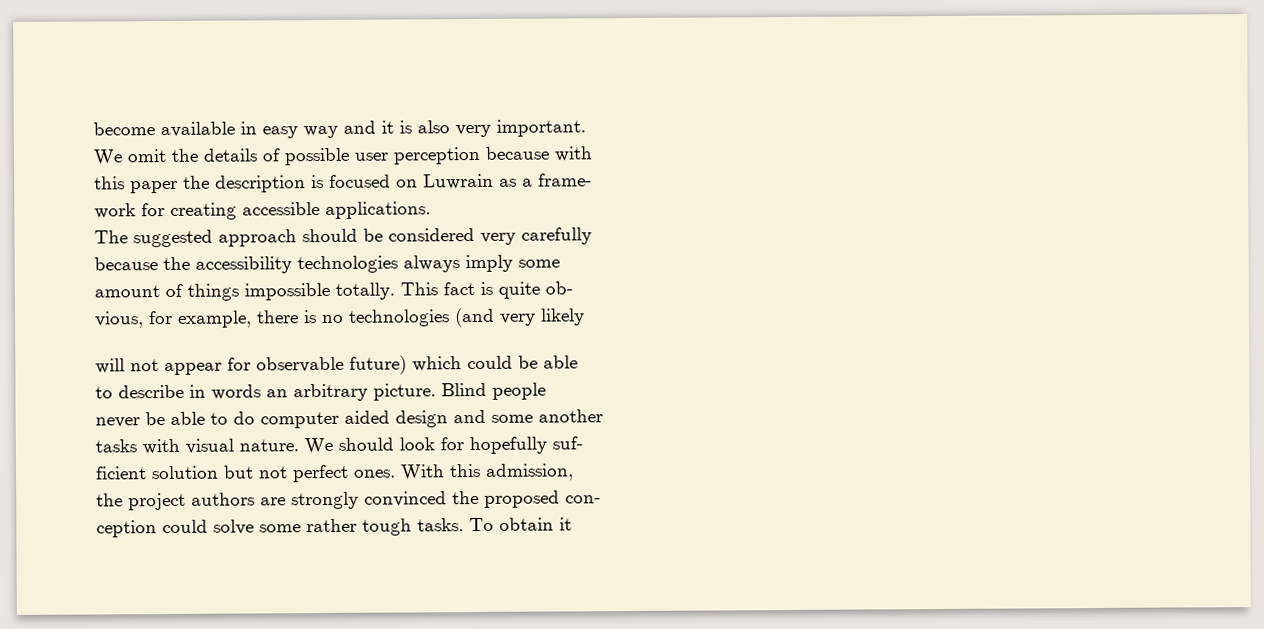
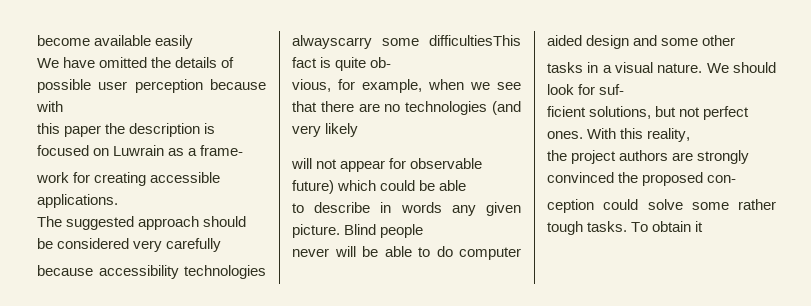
- become available in easy way and it is also very important.
- We omit the details of possible user perception because with
+ become available easily
+ We have omitted the details of possible user perception because with
- because the accessibility technologies always imply some
- amount of things impossible totally. This fact is quite ob-
+ because accessibility technologies alwayscarry some difficultiesThis fact is quite ob-
- vious, for example, there is no technologies (and very likely
+ vious, for example, when we see that there are no technologies (and very likely
- to describe in words an arbitrary picture.
+ to describe in words any given picture.
- never be able to do computer aided design and some another
+ never will be able to do computer aided design and some other
- tasks with visual nature.
+ tasks in a visual nature.
- We should look for hopefully suf-
+ We should look for suf-
- ficient solution but not perfect ones.
+ ficient solutions, but not perfect ones.
- With this admission,
+ With this reality,

